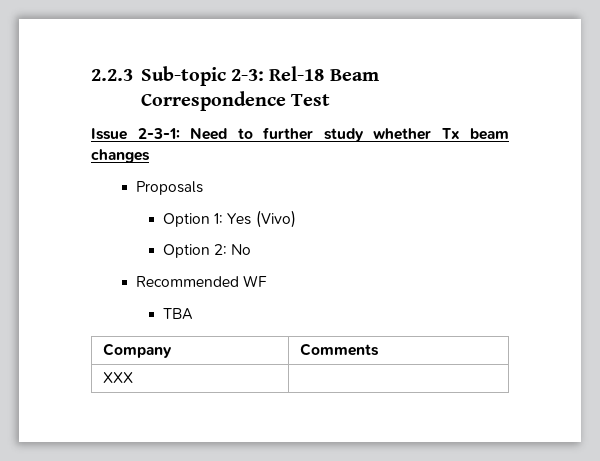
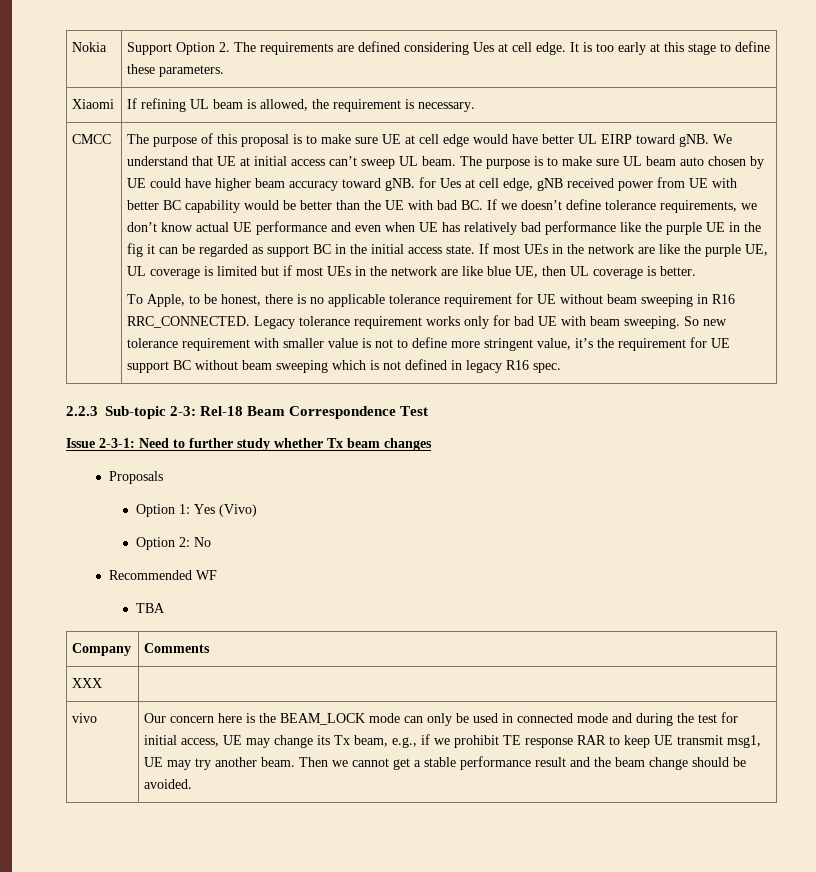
+ Nokia | Support Option 2. The requirements are defined considering Ues at cell edge. It is too early at this stage to define these parameters.
+ Xiaomi | If refining UL beam is allowed, the requirement is necessary.
+ CMCC | The purpose of this proposal is to make sure UE at cell edge would have better UL EIRP toward gNB. We understand that UE at initial access can’t sweep UL beam. The purpose is to make sure UL beam auto chosen by UE could have higher beam accuracy toward gNB. for Ues at cell edge, gNB received power from UE with better BC capability would be better than the UE with bad BC. If we doesn’t define tolerance requirements, we don’t know actual UE performance and even when UE has relatively bad performance like the purple UE in the fig it can be regarded as support BC in the initial access state. If most UEs in the network are like the purple UE, UL coverage is limited but if most UEs in the network are like blue UE, then UL coverage is better.
+ To Apple, to be honest, there is no applicable tolerance requirement for UE without beam sweeping in R16 RRC_CONNECTED. Legacy tolerance requirement works only for bad UE with beam sweeping. So new tolerance requirement with smaller value is not to define more stringent value, it’s the requirement for UE support BC without beam sweeping which is not defined in legacy R16 spec.
+ vivo | Our concern here is the BEAM_LOCK mode can only be used in connected mode and during the test for initial access, UE may change its Tx beam, e.g., if we prohibit TE response RAR to keep UE transmit msg1, UE may try another beam. Then we cannot get a stable performance result and the beam change should be avoided.

